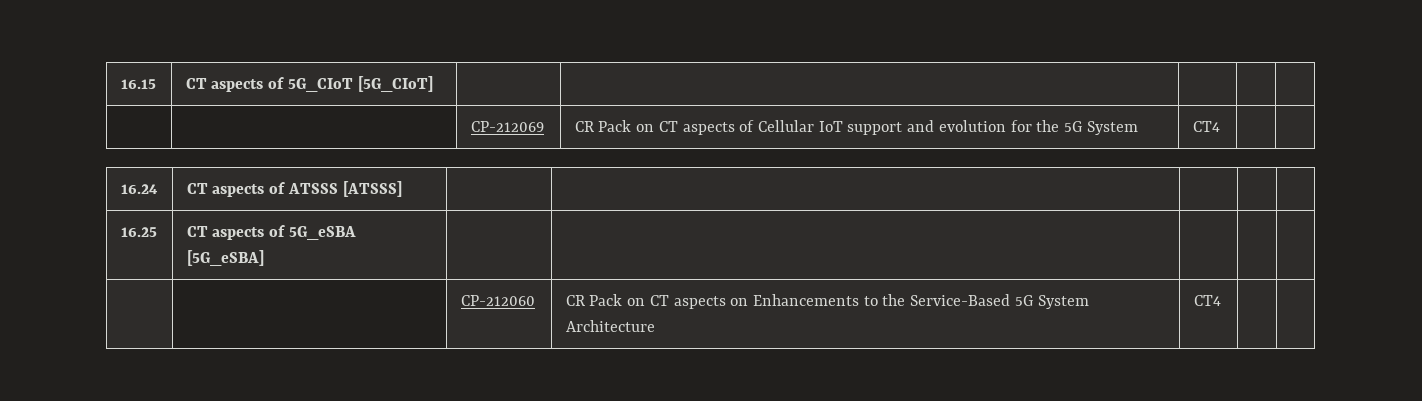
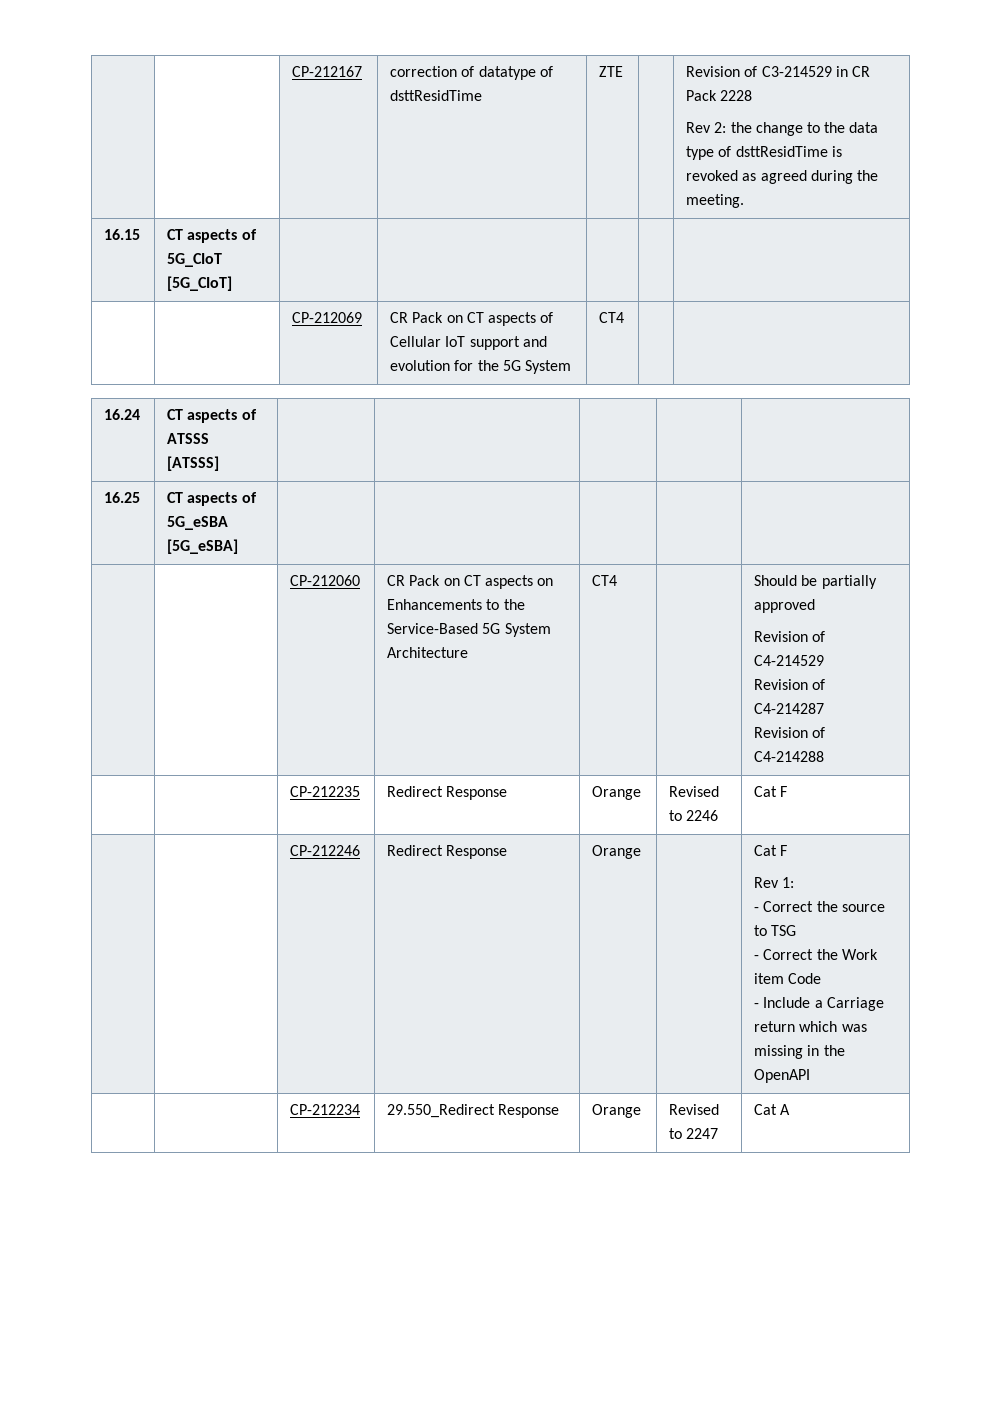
+ | | CP-212167 | correction of datatype of dsttResidTime | ZTE | | Revision of C3-214529 in CR Pack 2228
+ Rev 2: the change to the data type of dsttResidTime is revoked as agreed during the meeting.
- | | CP-212060 | CR Pack on CT aspects on Enhancements to the Service-Based 5G System Architecture | CT4 | |
+ | | CP-212060 | CR Pack on CT aspects on Enhancements to the Service-Based 5G System Architecture | CT4 | | Should be partially approved
+ Revision of C4-214529
+ Revision of C4-214287
+ Revision of C4-214288
+ | | CP-212235 | Redirect Response | Orange | Revised to 2246 | Cat F
+ | | CP-212246 | Redirect Response | Orange | | Cat F
+ Rev 1:
+ - Correct the source to TSG
+ - Correct the Work item Code
+ - Include a Carriage return which was missing in the OpenAPI
+ | | CP-212234 | 29.550_Redirect Response | Orange | Revised to 2247 | Cat A

